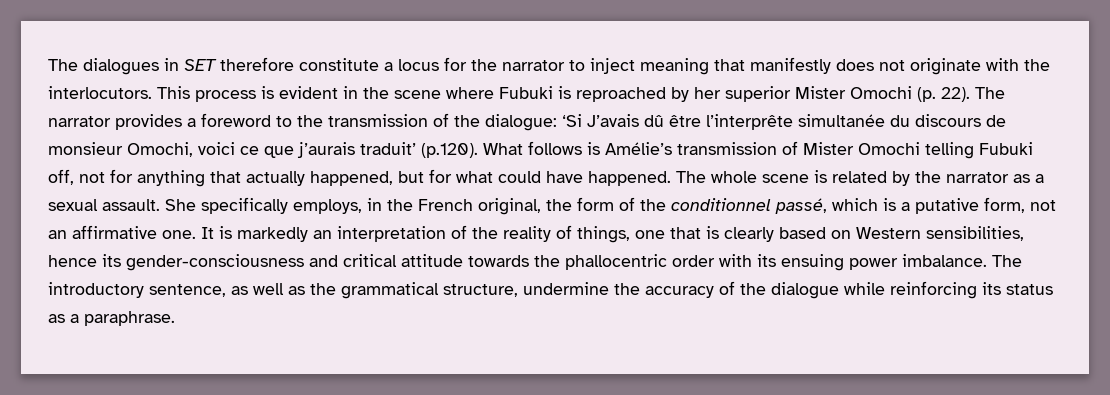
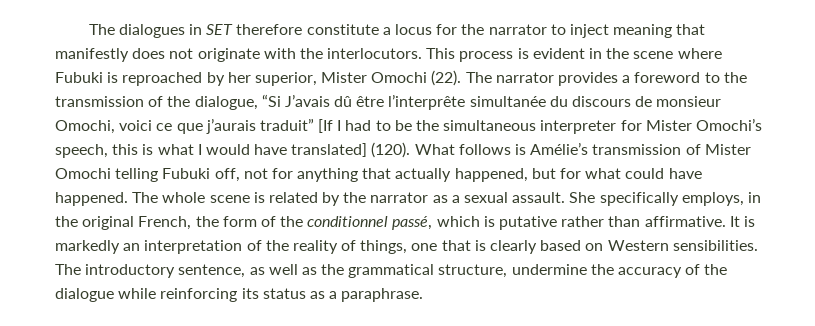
- This process is evident in the scene where Fubuki is reproached by her superior Mister Omochi (p. 22).
+ This process is evident in the scene where Fubuki is reproached by her superior, Mister Omochi (22).
- The narrator provides a foreword to the transmission of the dialogue: ‘Si J’avais dû être l’interprête simultanée du discours de monsieur Omochi, voici ce que j’aurais traduit’ (p.120). What follows is Amélie’s transmission of Mister Omochi telling Fubuki off, not for anything that actually happened, but for what could have happened.
+ The narrator provides a foreword to the transmission of the dialogue, “Si J’avais dû être l’interprête simultanée du discours de monsieur Omochi, voici ce que j’aurais traduit” [If I had to be the simultaneous interpreter for Mister Omochi’s speech, this is what I would have translated] (120). What follows is Amélie’s transmission of Mister Omochi telling Fubuki off, not for anything that actually happened, but for what could have happened.
- She specifically employs, in the French original, the form of the conditionnel passé, which is a putative form, not an affirmative one.
+ She specifically employs, in the original French, the form of the conditionnel passé, which is putative rather than affirmative.
- It is markedly an interpretation of the reality of things, one that is clearly based on Western sensibilities, hence its gender-consciousness and critical attitude towards the phallocentric order with its ensuing power imbalance.
+ It is markedly an interpretation of the reality of things, one that is clearly based on Western sensibilities.

